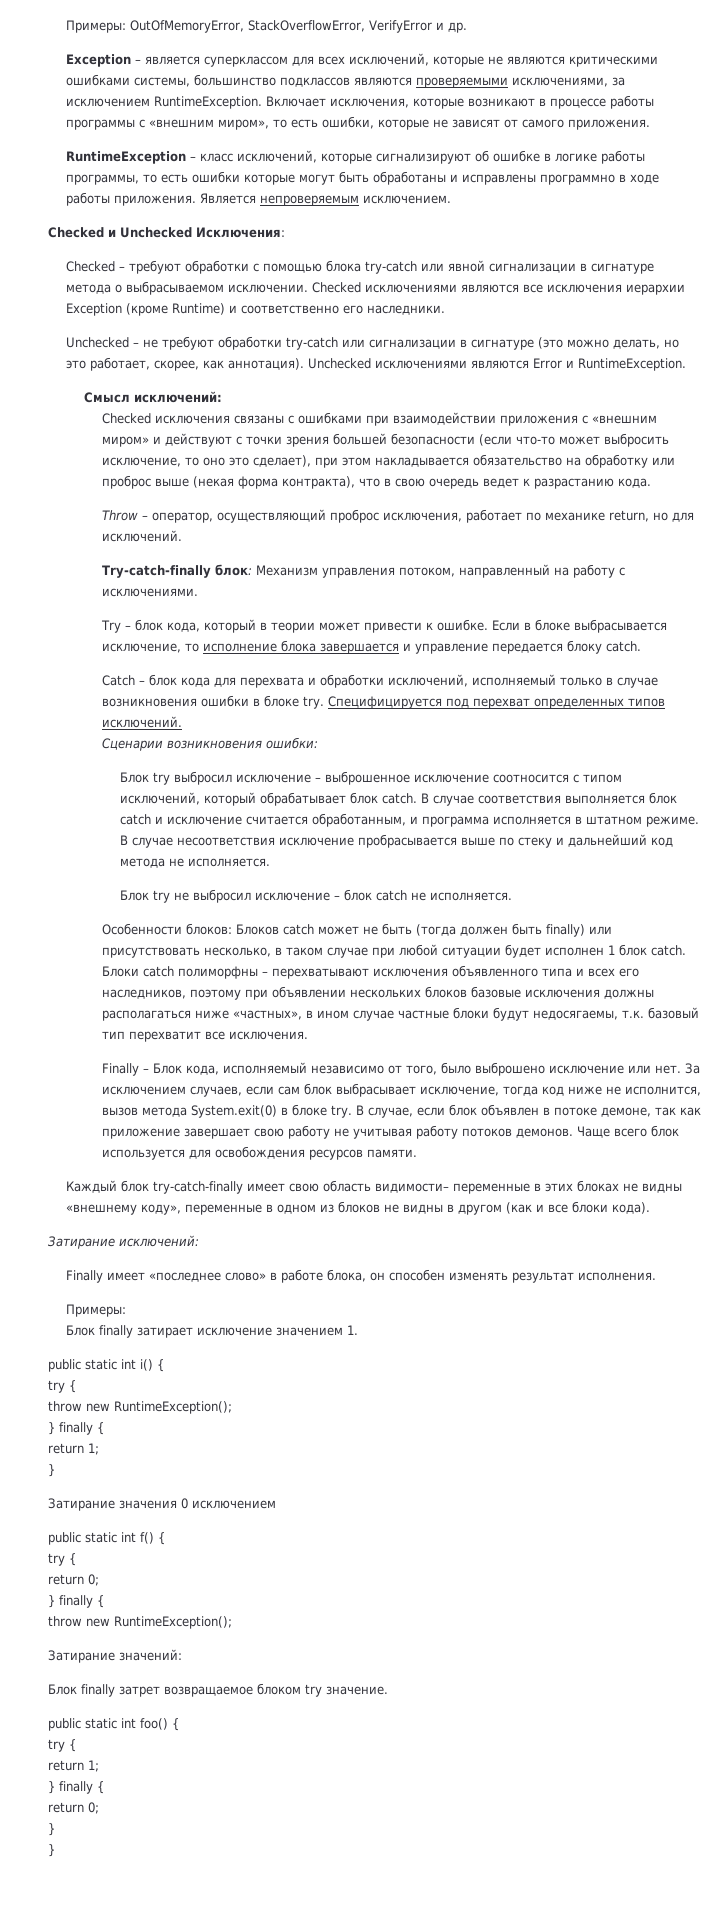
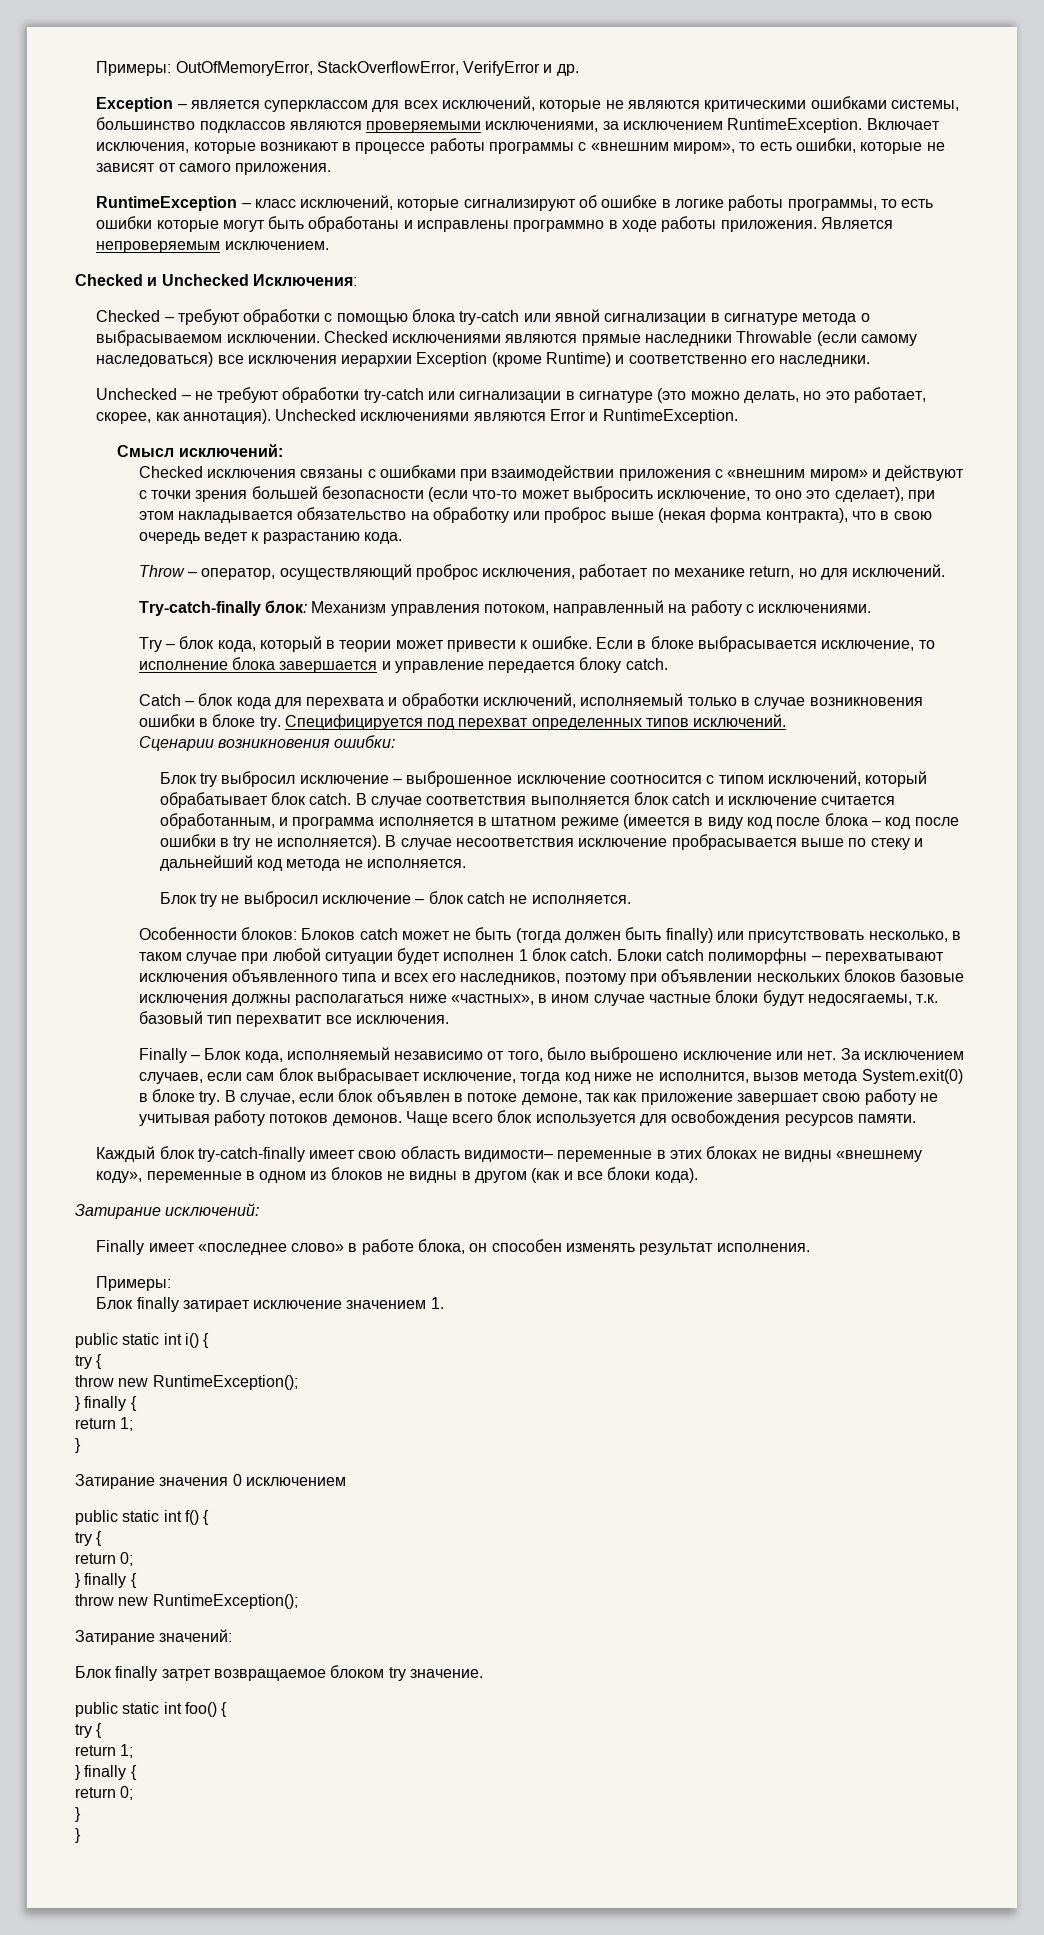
- Checked исключениями являются все исключения иерархии Exception (кроме Runtime) и соответственно его наследники.
+ Checked исключениями являются прямые наследники Throwable (если самому наследоваться) все исключения иерархии Exception (кроме Runtime) и соответственно его наследники.
- В случае соответствия выполняется блок catch и исключение считается обработанным, и программа исполняется в штатном режиме.
+ В случае соответствия выполняется блок catch и исключение считается обработанным, и программа исполняется в штатном режиме (имеется в виду код после блока – код после ошибки в try не исполняется).

